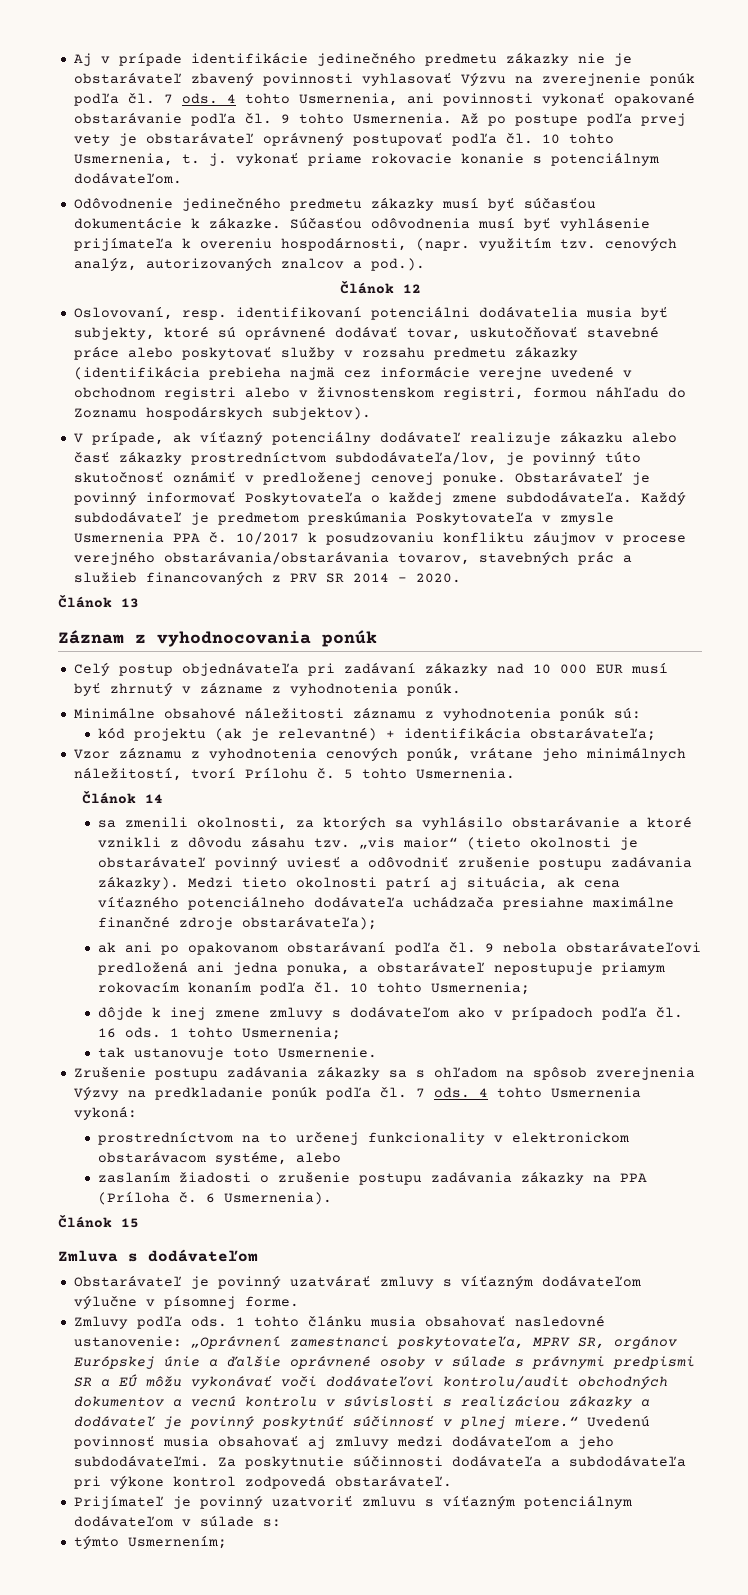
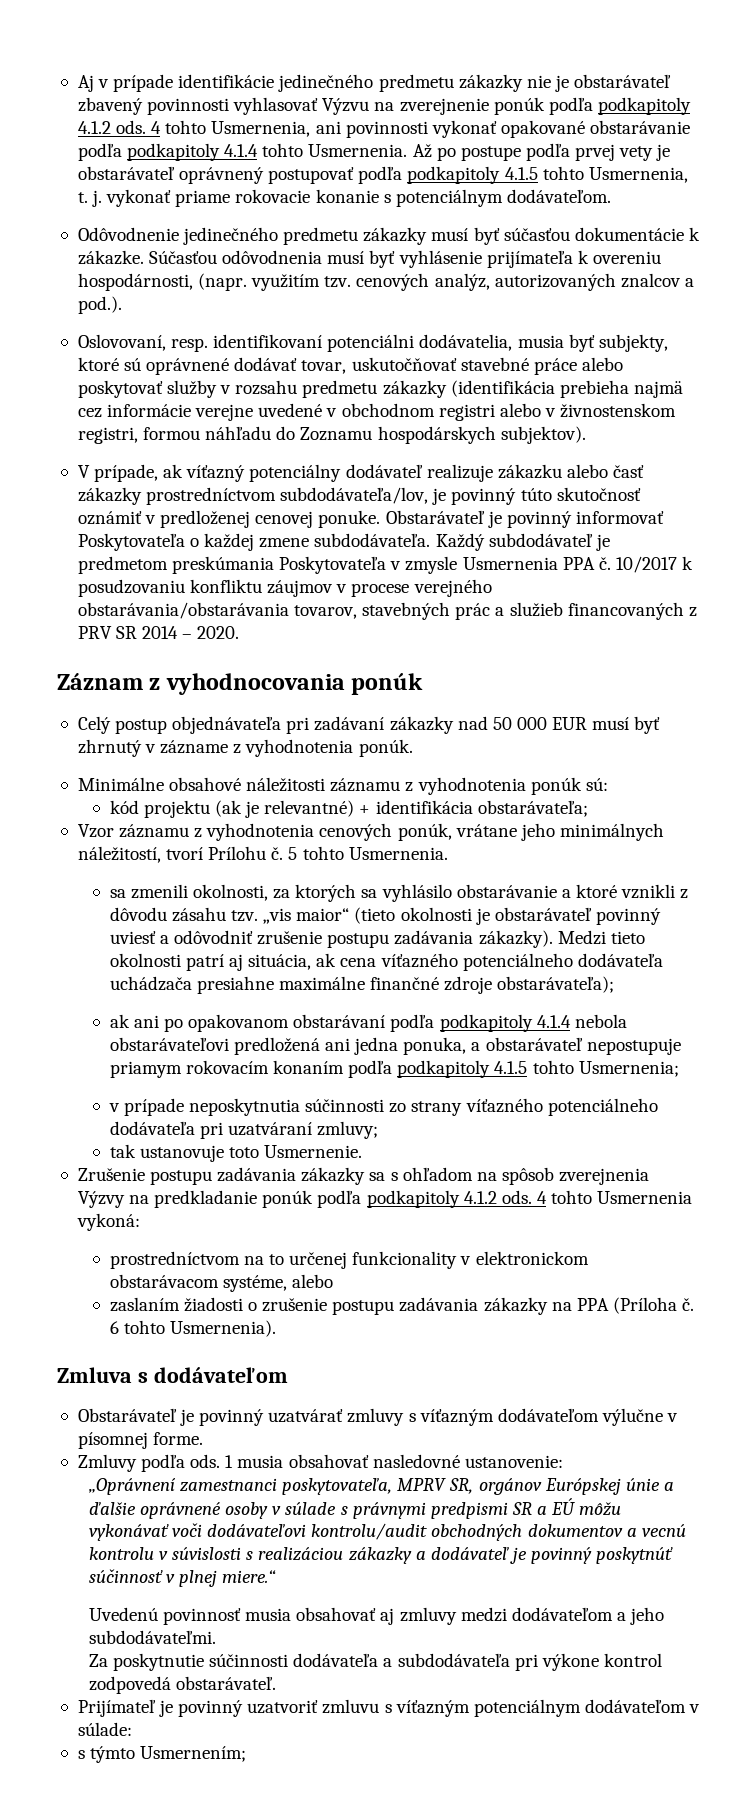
- Aj v prípade identifikácie jedinečného predmetu zákazky nie je obstarávateľ zbavený povinnosti vyhlasovať Výzvu na zverejnenie ponúk podľa čl. 7 ods.
+ Aj v prípade identifikácie jedinečného predmetu zákazky nie je obstarávateľ zbavený povinnosti vyhlasovať Výzvu na zverejnenie ponúk podľa podkapitoly 4.1.2 ods.
- 4 tohto Usmernenia, ani povinnosti vykonať opakované obstarávanie podľa čl. 9 tohto Usmernenia.
+ 4 tohto Usmernenia, ani povinnosti vykonať opakované obstarávanie podľa podkapitoly 4.1.4 tohto Usmernenia.
- Až po postupe podľa prvej vety je obstarávateľ oprávnený postupovať podľa čl. 10 tohto Usmernenia, t. j. vykonať priame rokovacie konanie s potenciálnym dodávateľom.
+ Až po postupe podľa prvej vety je obstarávateľ oprávnený postupovať podľa podkapitoly 4.1.5 tohto Usmernenia, t. j. vykonať priame rokovacie konanie s potenciálnym dodávateľom.
- Článok 12
- Oslovovaní, resp. identifikovaní potenciálni dodávatelia musia byť subjekty, ktoré sú oprávnené dodávať tovar, uskutočňovať stavebné práce alebo poskytovať služby v rozsahu predmetu zákazky (identifikácia prebieha najmä cez informácie verejne uvedené v obchodnom registri alebo v živnostenskom registri, formou náhľadu do Zoznamu hospodárskych subjektov).
+ Oslovovaní, resp. identifikovaní potenciálni dodávatelia, musia byť subjekty, ktoré sú oprávnené dodávať tovar, uskutočňovať stavebné práce alebo poskytovať služby v rozsahu predmetu zákazky (identifikácia prebieha najmä cez informácie verejne uvedené v obchodnom registri alebo v živnostenskom registri, formou náhľadu do Zoznamu hospodárskych subjektov).
- Článok 13
- Celý postup objednávateľa pri zadávaní zákazky nad 10 000 EUR musí byť zhrnutý v zázname z vyhodnotenia ponúk.
+ Celý postup objednávateľa pri zadávaní zákazky nad 50 000 EUR musí byť zhrnutý v zázname z vyhodnotenia ponúk.
- Článok 14
- ak ani po opakovanom obstarávaní podľa čl. 9 nebola obstarávateľovi predložená ani jedna ponuka, a obstarávateľ nepostupuje priamym rokovacím konaním podľa čl. 10 tohto Usmernenia;
- dôjde k inej zmene zmluvy s dodávateľom ako v prípadoch podľa čl. 16 ods. 1 tohto Usmernenia;
+ ak ani po opakovanom obstarávaní podľa podkapitoly 4.1.4 nebola obstarávateľovi predložená ani jedna ponuka, a obstarávateľ nepostupuje priamym rokovacím konaním podľa podkapitoly 4.1.5 tohto Usmernenia;
+ v prípade neposkytnutia súčinnosti zo strany víťazného potenciálneho dodávateľa pri uzatváraní zmluvy;
- Zrušenie postupu zadávania zákazky sa s ohľadom na spôsob zverejnenia Výzvy na predkladanie ponúk podľa čl. 7 ods.
+ Zrušenie postupu zadávania zákazky sa s ohľadom na spôsob zverejnenia Výzvy na predkladanie ponúk podľa podkapitoly 4.1.2 ods.
- 6 Usmernenia).
+ 6 tohto Usmernenia).
- Článok 15
- 1 tohto článku musia obsahovať nasledovné ustanovenie: „Oprávnení zamestnanci poskytovateľa, MPRV SR, orgánov Európskej únie a ďalšie oprávnené osoby v súlade s právnymi predpismi SR a EÚ môžu vykonávať voči dodávateľovi kontrolu/audit obchodných dokumentov a vecnú kontrolu v súvislosti s realizáciou zákazky a dodávateľ je povinný poskytnúť súčinnosť v plnej miere.“ Uvedenú povinnosť musia obsahovať aj zmluvy medzi dodávateľom a jeho subdodávateľmi. Za poskytnutie súčinnosti dodávateľa a subdodávateľa pri výkone kontrol zodpovedá obstarávateľ.
+ 1 musia obsahovať nasledovné ustanovenie:
+ „Oprávnení zamestnanci poskytovateľa, MPRV SR, orgánov Európskej únie a ďalšie oprávnené osoby v súlade s právnymi predpismi SR a EÚ môžu vykonávať voči dodávateľovi kontrolu/audit obchodných dokumentov a vecnú kontrolu v súvislosti s realizáciou zákazky a dodávateľ je povinný poskytnúť súčinnosť v plnej miere.“
+ Uvedenú povinnosť musia obsahovať aj zmluvy medzi dodávateľom a jeho subdodávateľmi.
+ Za poskytnutie súčinnosti dodávateľa a subdodávateľa pri výkone kontrol zodpovedá obstarávateľ.
- Prijímateľ je povinný uzatvoriť zmluvu s víťazným potenciálnym dodávateľom v súlade s:
- týmto Usmernením;
+ Prijímateľ je povinný uzatvoriť zmluvu s víťazným potenciálnym dodávateľom v súlade:
+ s týmto Usmernením;

